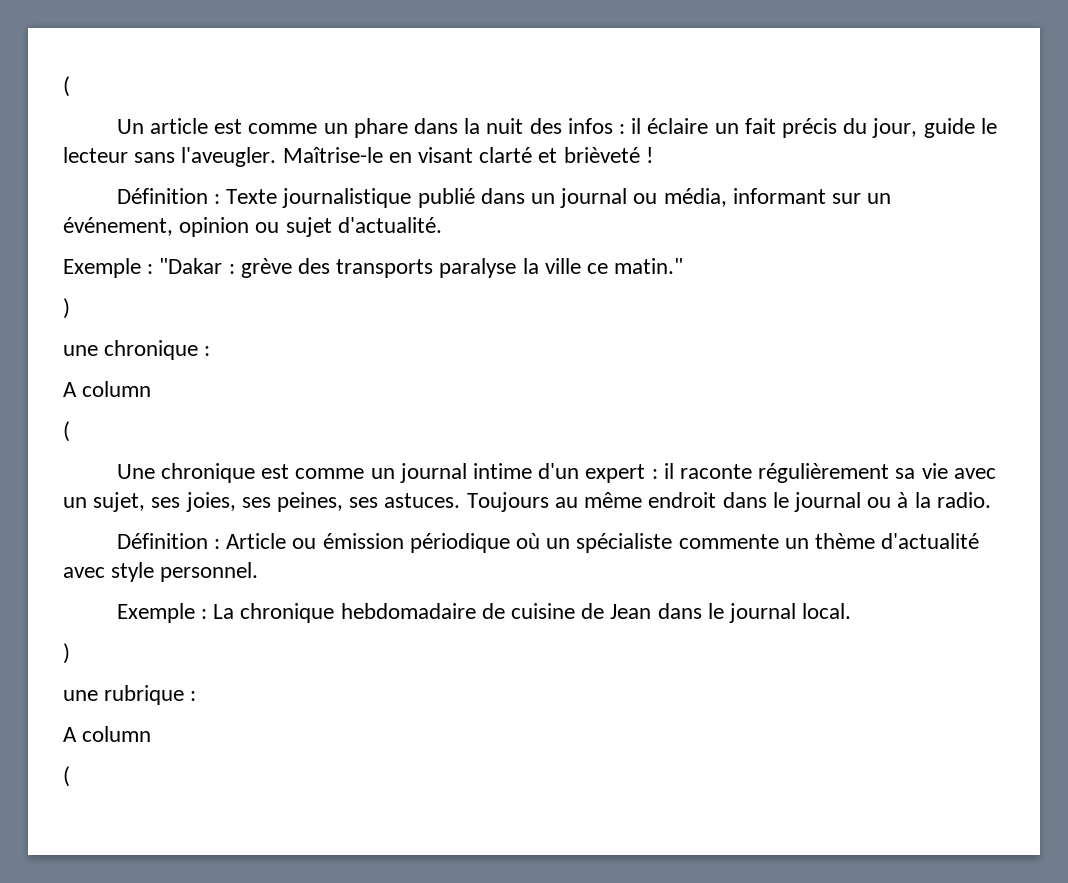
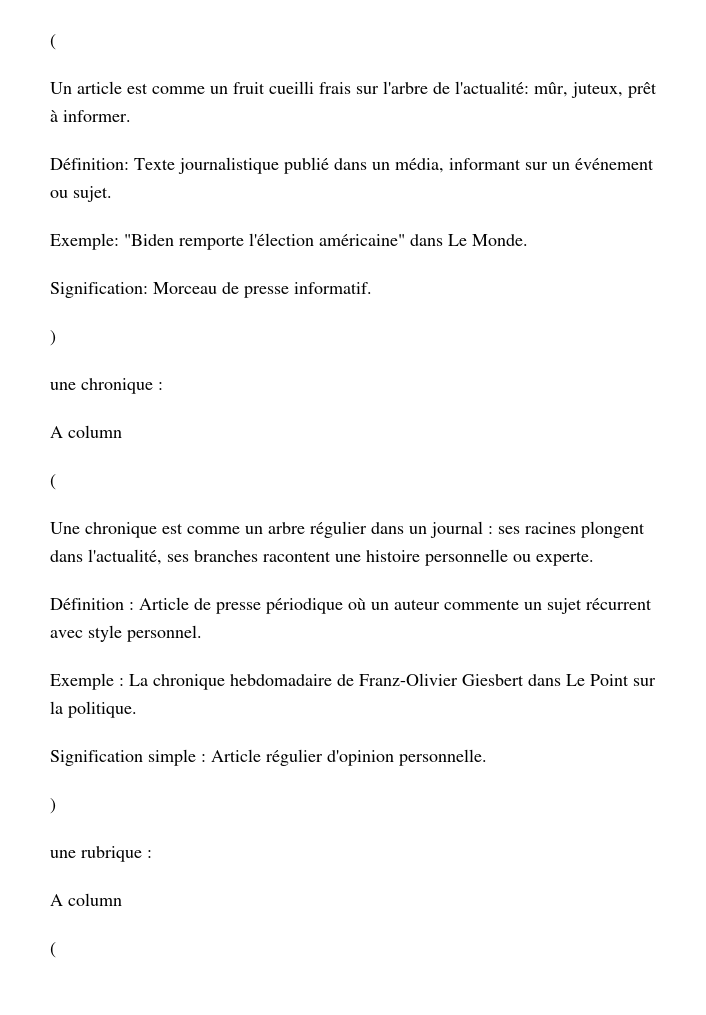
- Un article est comme un phare dans la nuit des infos : il éclaire un fait précis du jour, guide le lecteur sans l'aveugler. Maîtrise-le en visant clarté et brièveté !
- Définition : Texte journalistique publié dans un journal ou média, informant sur un événement, opinion ou sujet d'actualité.
- Exemple : "Dakar : grève des transports paralyse la ville ce matin."
+ Un article est comme un fruit cueilli frais sur l'arbre de l'actualité: mûr, juteux, prêt à informer.
+ Définition: Texte journalistique publié dans un média, informant sur un événement ou sujet.
+ Exemple: "Biden remporte l'élection américaine" dans Le Monde.
+ Signification: Morceau de presse informatif.
- Une chronique est comme un journal intime d'un expert : il raconte régulièrement sa vie avec un sujet, ses joies, ses peines, ses astuces. Toujours au même endroit dans le journal ou à la radio.
+ Une chronique est comme un arbre régulier dans un journal : ses racines plongent dans l'actualité, ses branches racontent une histoire personnelle ou experte.
- Définition : Article ou émission périodique où un spécialiste commente un thème d'actualité avec style personnel.
+ Définition : Article de presse périodique où un auteur commente un sujet récurrent avec style personnel.
- Exemple : La chronique hebdomadaire de cuisine de Jean dans le journal local.
+ Exemple : La chronique hebdomadaire de Franz-Olivier Giesbert dans Le Point sur la politique.
+ Signification simple : Article régulier d'opinion personnelle.

